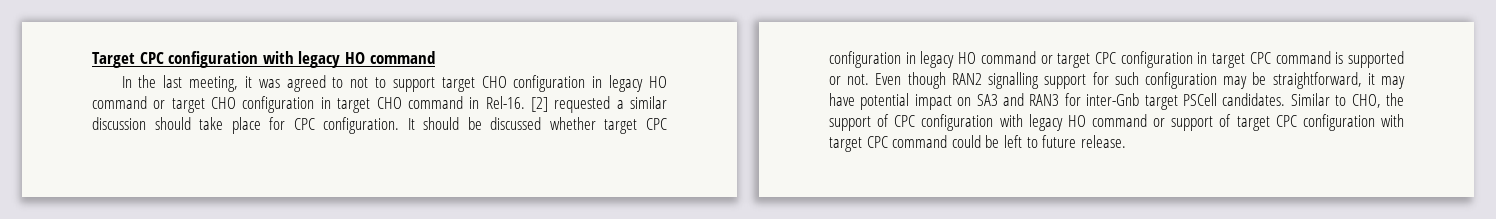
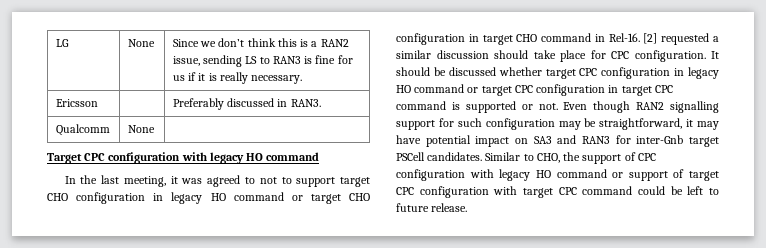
+ LG | None | Since we don’t think this is a RAN2 issue, sending LS to RAN3 is fine for us if it is really necessary.
+ Ericsson | | Preferably discussed in RAN3.
+ Qualcomm | None |

